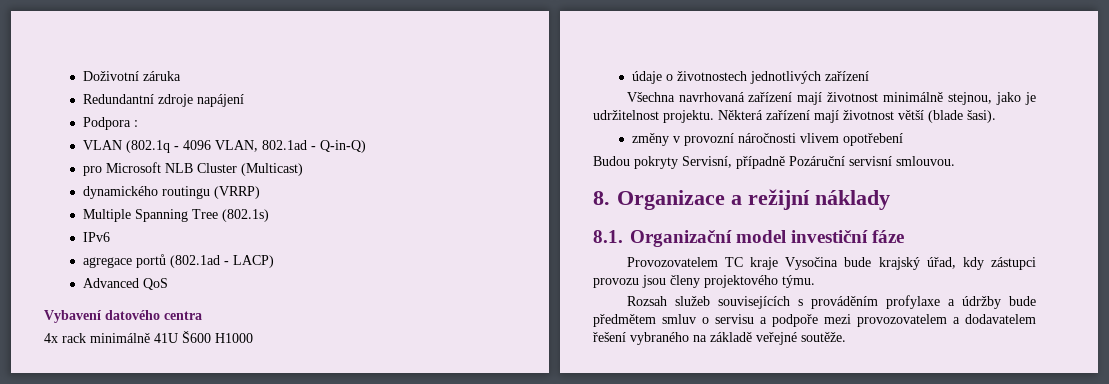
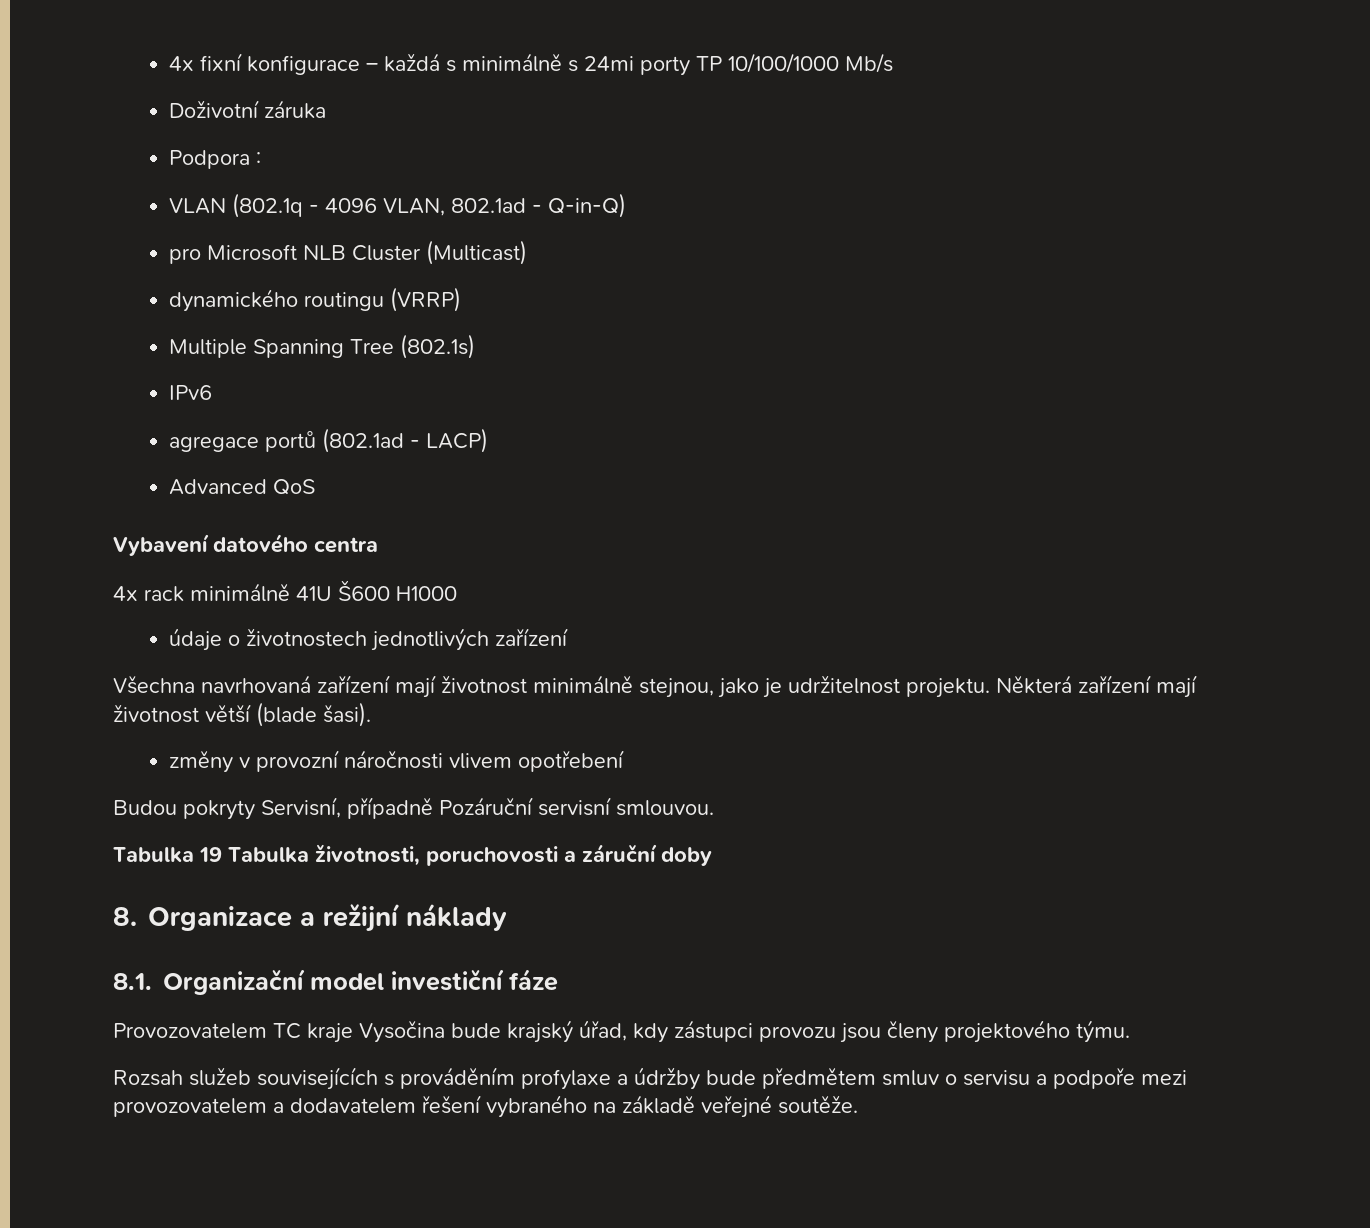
+ 4x fixní konfigurace – každá s minimálně s 24mi porty TP 10/100/1000 Mb/s
- Redundantní zdroje napájení
+ Tabulka 19 Tabulka životnosti, poruchovosti a záruční doby

